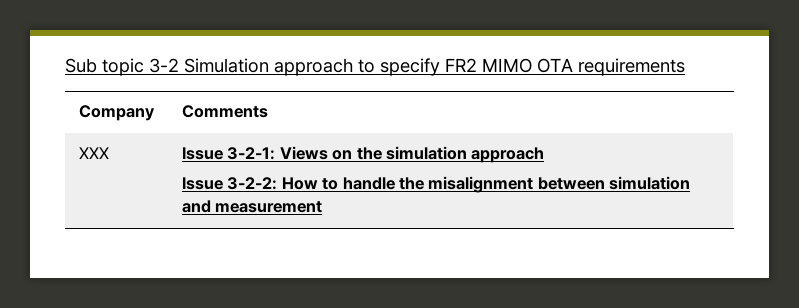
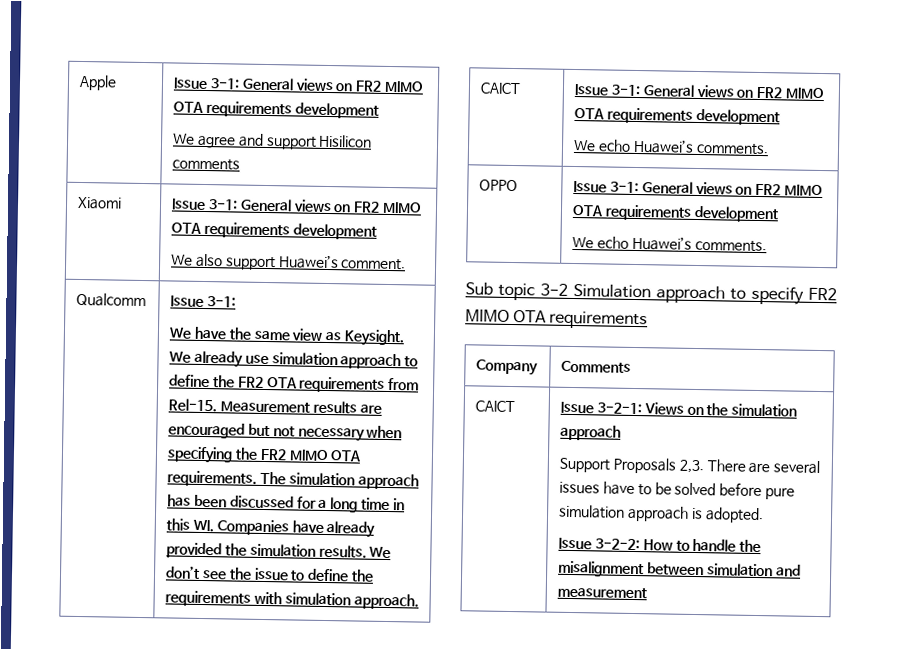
+ Apple | Issue 3-1: General views on FR2 MIMO OTA requirements development
+ We agree and support Hisilicon comments
+ Xiaomi | Issue 3-1: General views on FR2 MIMO OTA requirements development
+ We also support Huawei’s comment.
+ Qualcomm | Issue 3-1:
+ We have the same view as Keysight. We already use simulation approach to define the FR2 OTA requirements from Rel-15. Measurement results are encouraged but not necessary when specifying the FR2 MIMO OTA requirements. The simulation approach has been discussed for a long time in this WI. Companies have already provided the simulation results. We don’t see the issue to define the requirements with simulation approach.
+ CAICT | Issue 3-1: General views on FR2 MIMO OTA requirements development
+ We echo Huawei’s comments.
+ OPPO | Issue 3-1: General views on FR2 MIMO OTA requirements development
+ We echo Huawei’s comments.
- XXX | Issue 3-2-1: Views on the simulation approach
+ CAICT | Issue 3-2-1: Views on the simulation approach
+ Support Proposals 2,3. There are several issues have to be solved before pure simulation approach is adopted.

